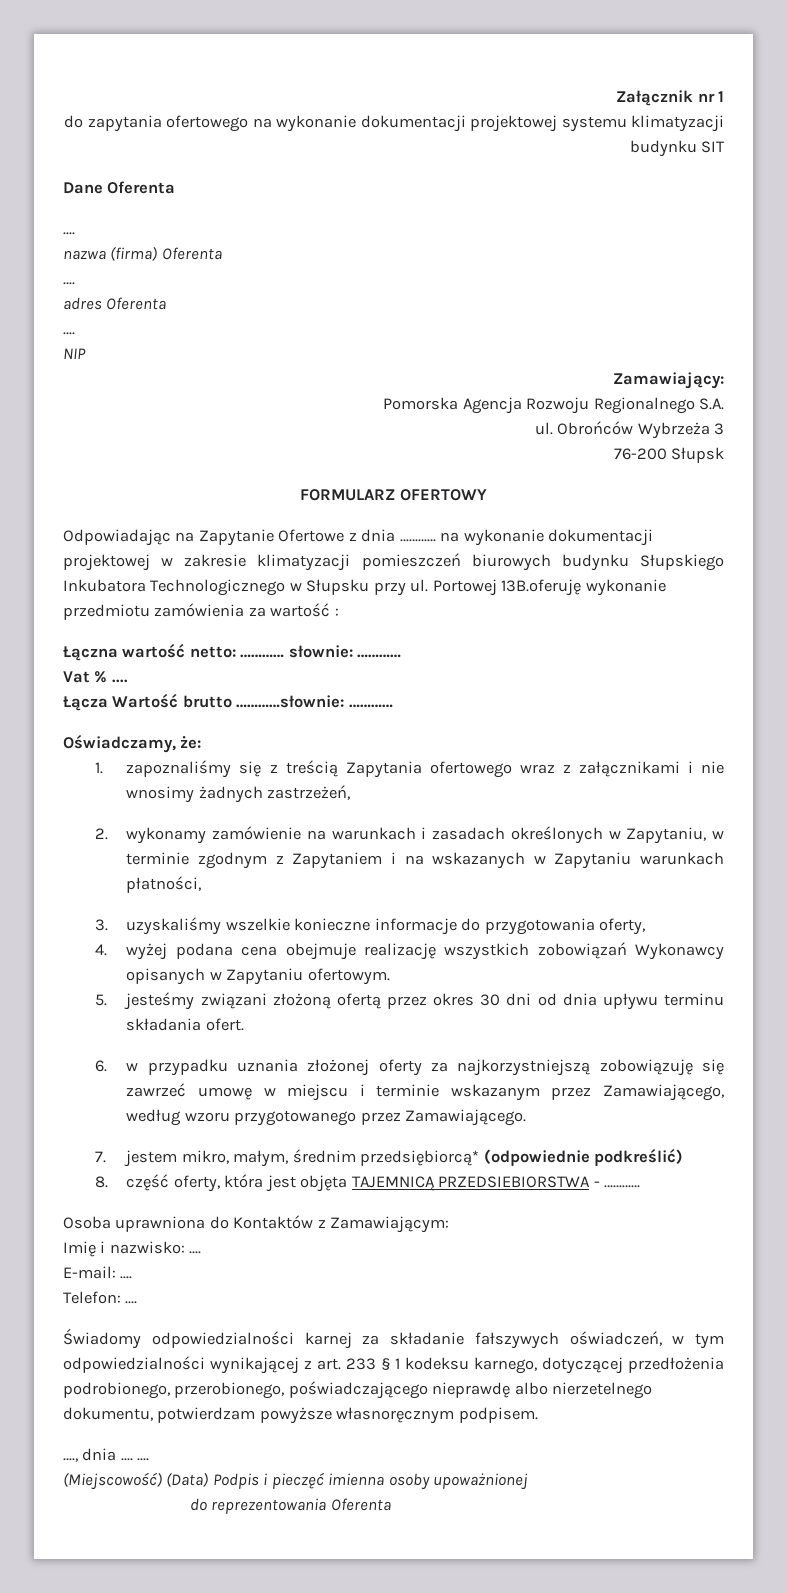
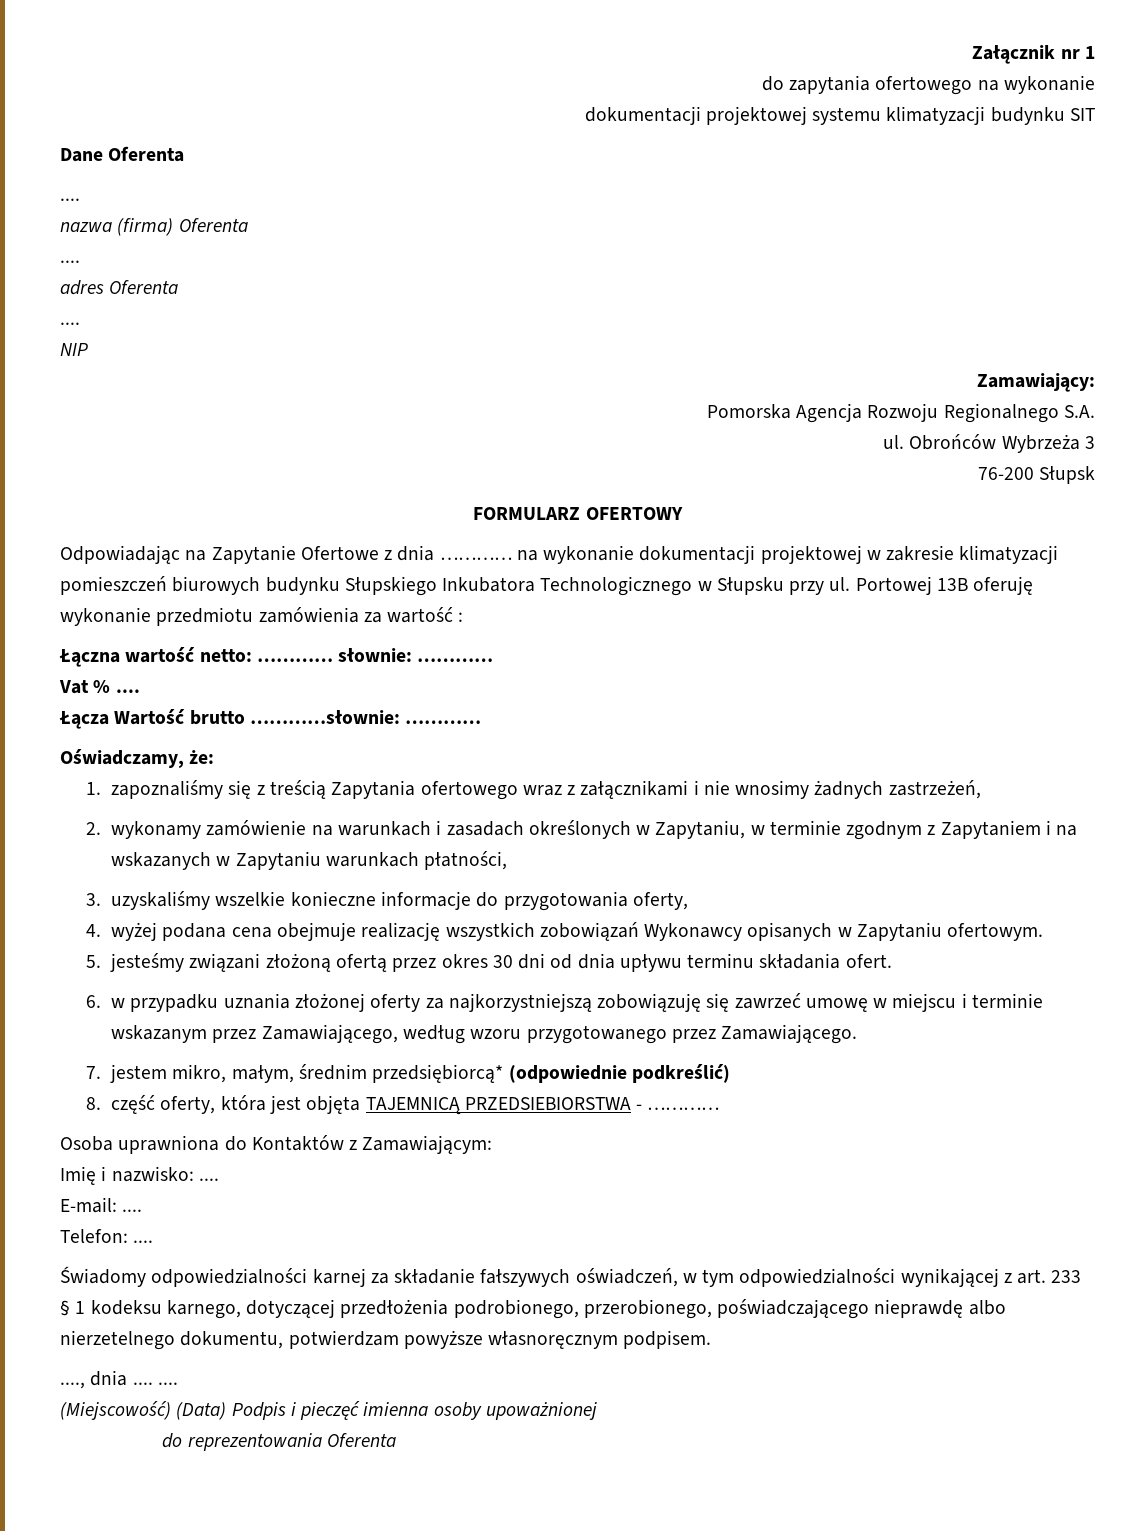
- do zapytania ofertowego na wykonanie dokumentacji projektowej systemu klimatyzacji budynku SIT
+ do zapytania ofertowego na wykonanie
+ dokumentacji projektowej systemu klimatyzacji budynku SIT
- Portowej 13B.oferuję wykonanie przedmiotu zamówienia za wartość :
+ Portowej 13B oferuję wykonanie przedmiotu zamówienia za wartość :

